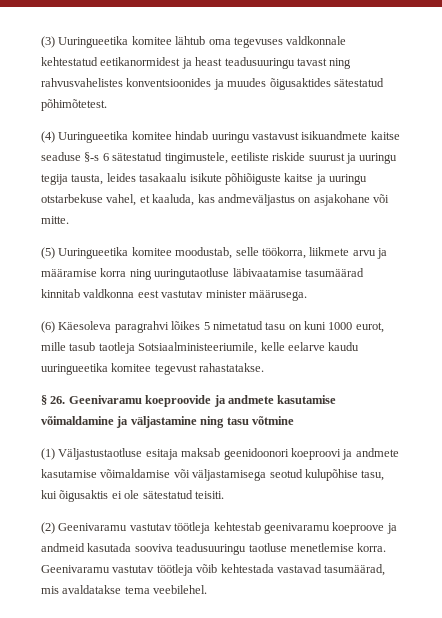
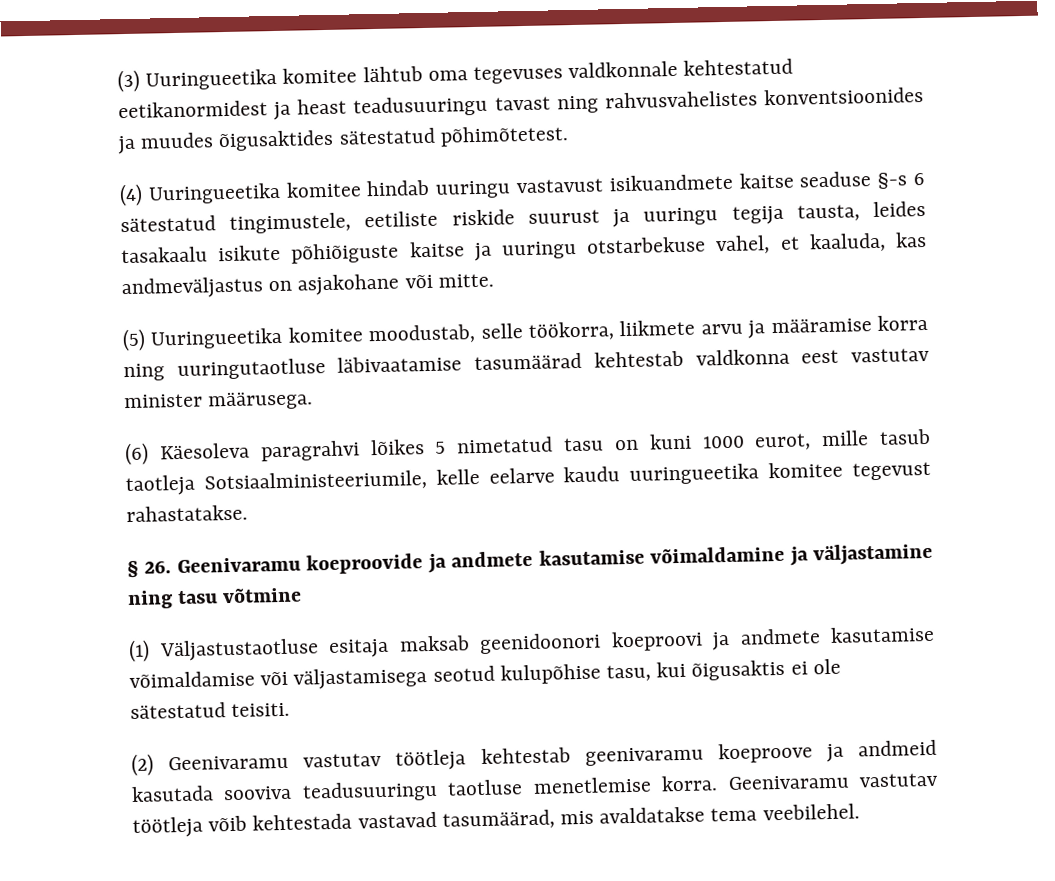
- (5) Uuringueetika komitee moodustab, selle töökorra, liikmete arvu ja määramise korra ning uuringutaotluse läbivaatamise tasumäärad kinnitab valdkonna eest vastutav minister määrusega.
+ (5) Uuringueetika komitee moodustab, selle töökorra, liikmete arvu ja määramise korra ning uuringutaotluse läbivaatamise tasumäärad kehtestab valdkonna eest vastutav minister määrusega.

